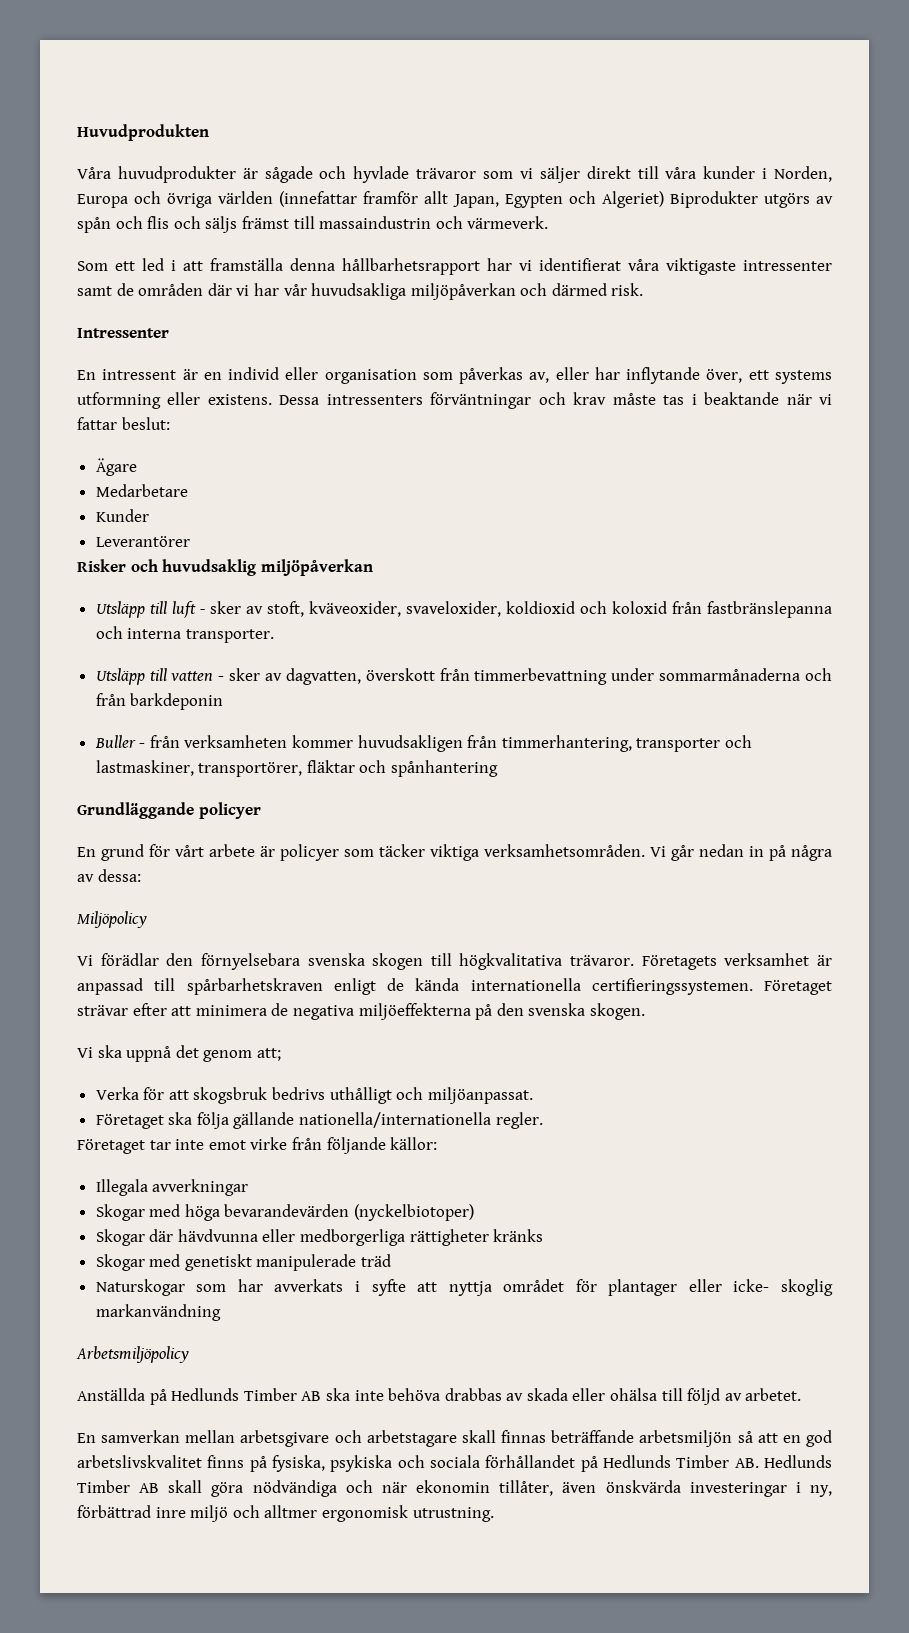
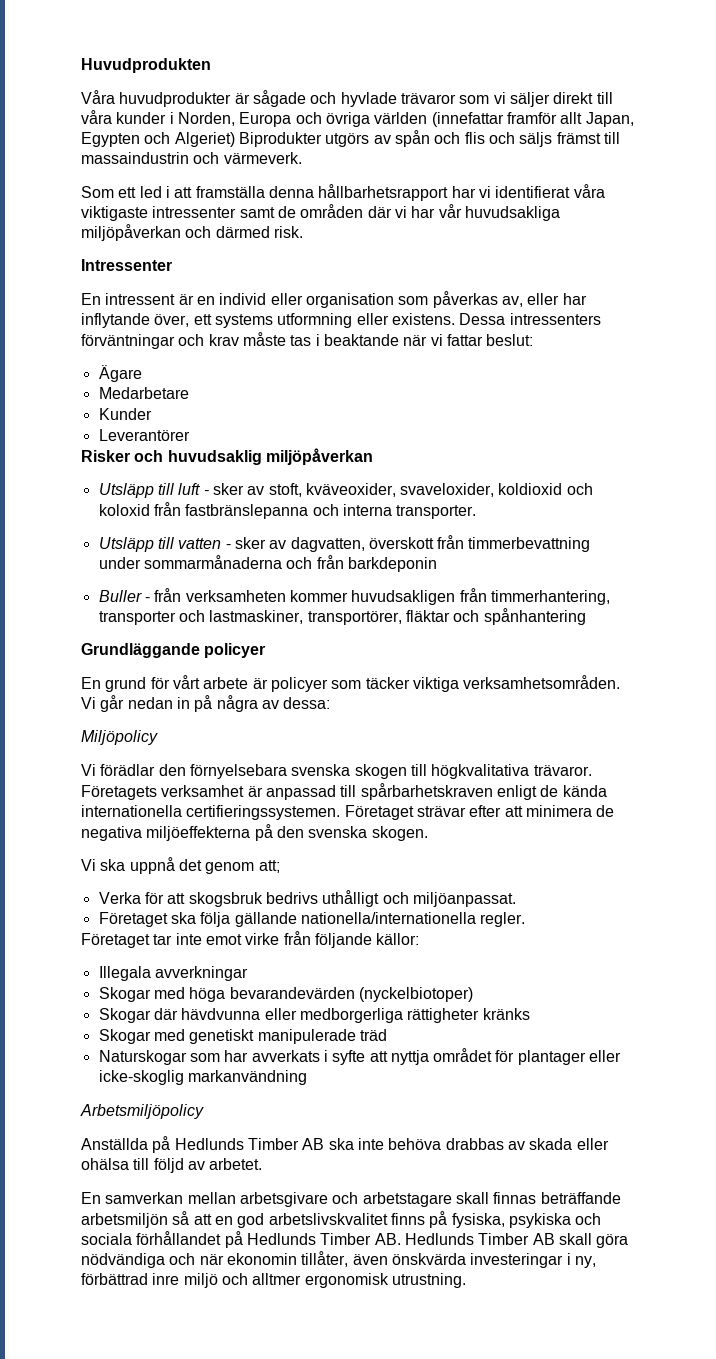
- Naturskogar som har avverkats i syfte att nyttja området för plantager eller icke- skoglig markanvändning
+ Naturskogar som har avverkats i syfte att nyttja området för plantager eller icke-skoglig markanvändning

